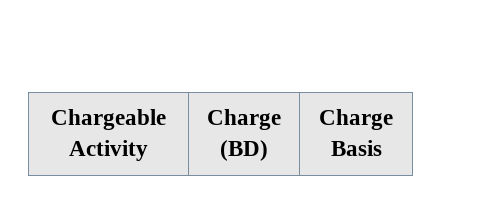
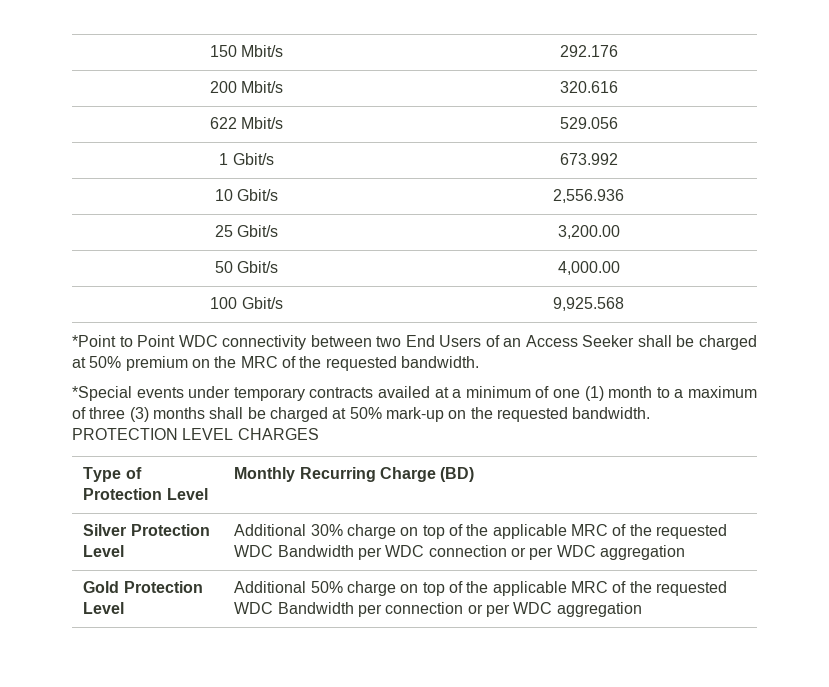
- Chargeable Activity | Charge (BD) | Charge Basis
+ 150 Mbit/s | 292.176
+ 200 Mbit/s | 320.616
+ 622 Mbit/s | 529.056
+ 1 Gbit/s | 673.992
+ 10 Gbit/s | 2,556.936
+ 25 Gbit/s | 3,200.00
+ 50 Gbit/s | 4,000.00
+ 100 Gbit/s | 9,925.568
+ *Point to Point WDC connectivity between two End Users of an Access Seeker shall be charged at 50% premium on the MRC of the requested bandwidth.
+ *Special events under temporary contracts availed at a minimum of one (1) month to a maximum of three (3) months shall be charged at 50% mark-up on the requested bandwidth. PROTECTION LEVEL CHARGES
+ Type of Protection Level | Monthly Recurring Charge (BD)
+ Silver Protection Level | Additional 30% charge on top of the applicable MRC of the requested WDC Bandwidth per WDC connection or per WDC aggregation
+ Gold Protection Level | Additional 50% charge on top of the applicable MRC of the requested WDC Bandwidth per connection or per WDC aggregation

